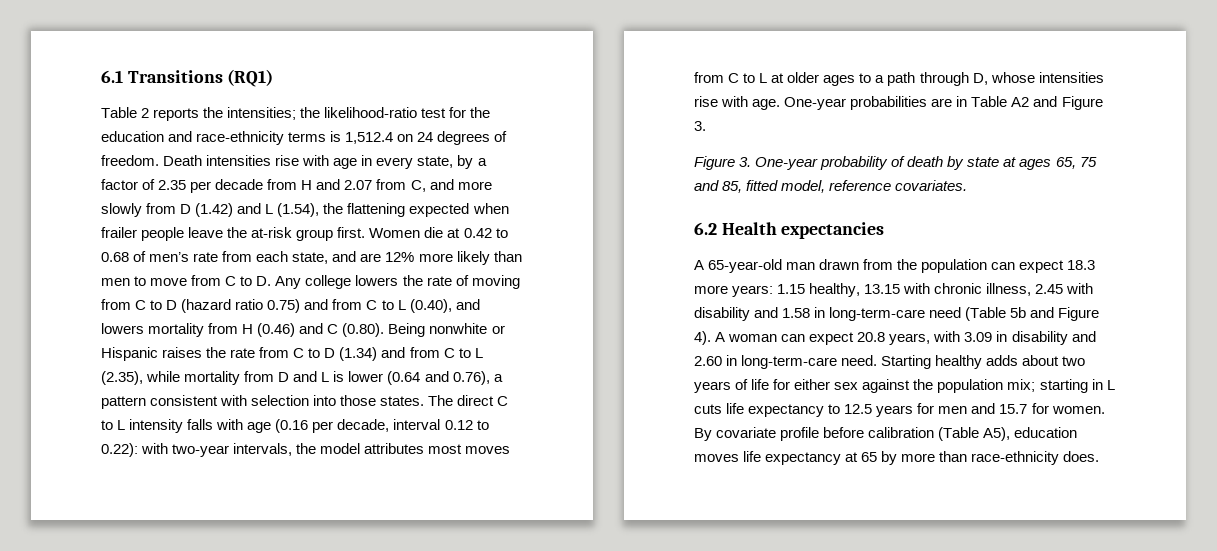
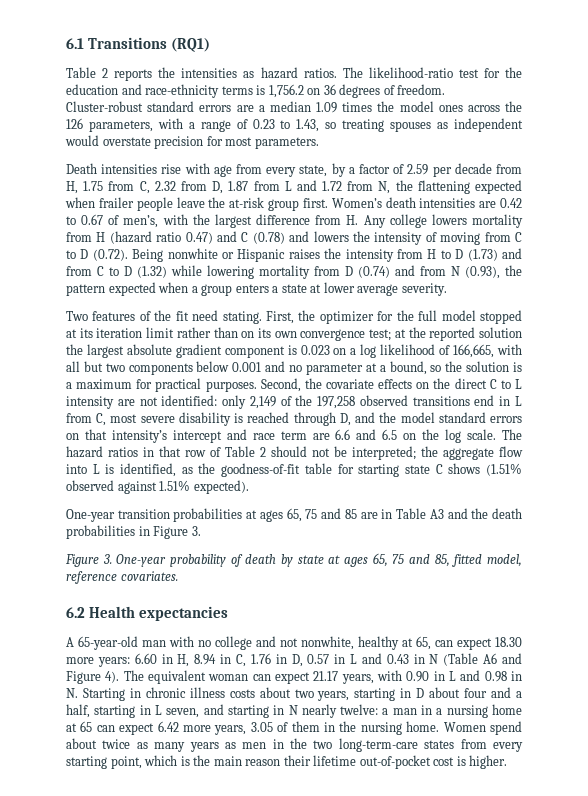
- Table 2 reports the intensities; the likelihood-ratio test for the education and race-ethnicity terms is 1,512.4 on 24 degrees of freedom. Death intensities rise with age in every state, by a factor of 2.35 per decade from H and 2.07 from C, and more slowly from D (1.42) and L (1.54), the flattening expected when frailer people leave the at-risk group first.
+ Table 2 reports the intensities as hazard ratios. The likelihood-ratio test for the education and race-ethnicity terms is 1,756.2 on 36 degrees of freedom. Cluster-robust standard errors are a median 1.09 times the model ones across the 126 parameters, with a range of 0.23 to 1.43, so treating spouses as independent would overstate precision for most parameters.
+ Death intensities rise with age from every state, by a factor of 2.59 per decade from H, 1.75 from C, 2.32 from D, 1.87 from L and 1.72 from N, the flattening expected when frailer people leave the at-risk group first.
- Women die at 0.42 to 0.68 of men’s rate from each state, and are 12% more likely than men to move from C to D. Any college lowers the rate of moving from C to D (hazard ratio 0.75) and from C to L (0.40), and lowers mortality from H (0.46) and C (0.80). Being nonwhite or Hispanic raises the rate from C to D (1.34) and from C to L (2.35), while mortality from D and L is lower (0.64 and 0.76), a pattern consistent with selection into those states. The direct C to L intensity falls with age (0.16 per decade, interval 0.12 to 0.22): with two-year intervals, the model attributes most moves from C to L at older ages to a path through D, whose intensities rise with age. One-year probabilities are in Table A2 and Figure 3.
+ Women’s death intensities are 0.42 to 0.67 of men’s, with the largest difference from H. Any college lowers mortality from H (hazard ratio 0.47) and C (0.78) and lowers the intensity of moving from C to D (0.72). Being nonwhite or Hispanic raises the intensity from H to D (1.73) and from C to D (1.32) while lowering mortality from D (0.74) and from N (0.93), the pattern expected when a group enters a state at lower average severity.
+ Two features of the fit need stating. First, the optimizer for the full model stopped at its iteration limit rather than on its own convergence test; at the reported solution the largest absolute gradient component is 0.023 on a log likelihood of 166,665, with all but two components below 0.001 and no parameter at a bound, so the solution is a maximum for practical purposes. Second, the covariate effects on the direct C to L intensity are not identified: only 2,149 of the 197,258 observed transitions end in L from C, most severe disability is reached through D, and the model standard errors on that intensity’s intercept and race term are 6.6 and 6.5 on the log scale. The hazard ratios in that row of Table 2 should not be interpreted; the aggregate flow into L is identified, as the goodness-of-fit table for starting state C shows (1.51% observed against 1.51% expected).
+ One-year transition probabilities at ages 65, 75 and 85 are in Table A3 and the death probabilities in Figure 3.
- A 65-year-old man drawn from the population can expect 18.3 more years: 1.15 healthy, 13.15 with chronic illness, 2.45 with disability and 1.58 in long-term-care need (Table 5b and Figure 4).
+ A 65-year-old man with no college and not nonwhite, healthy at 65, can expect 18.30 more years: 6.60 in H, 8.94 in C, 1.76 in D, 0.57 in L and 0.43 in N (Table A6 and Figure 4).
- A woman can expect 20.8 years, with 3.09 in disability and 2.60 in long-term-care need. Starting healthy adds about two years of life for either sex against the population mix; starting in L cuts life expectancy to 12.5 years for men and 15.7 for women. By covariate profile before calibration (Table A5), education moves life expectancy at 65 by more than race-ethnicity does.
+ The equivalent woman can expect 21.17 years, with 0.90 in L and 0.98 in N. Starting in chronic illness costs about two years, starting in D about four and a half, starting in L seven, and starting in N nearly twelve: a man in a nursing home at 65 can expect 6.42 more years, 3.05 of them in the nursing home. Women spend about twice as many years as men in the two long-term-care states from every starting point, which is the main reason their lifetime out-of-pocket cost is higher.

